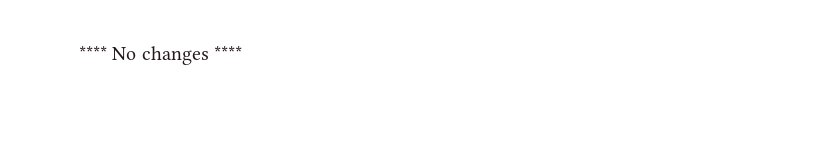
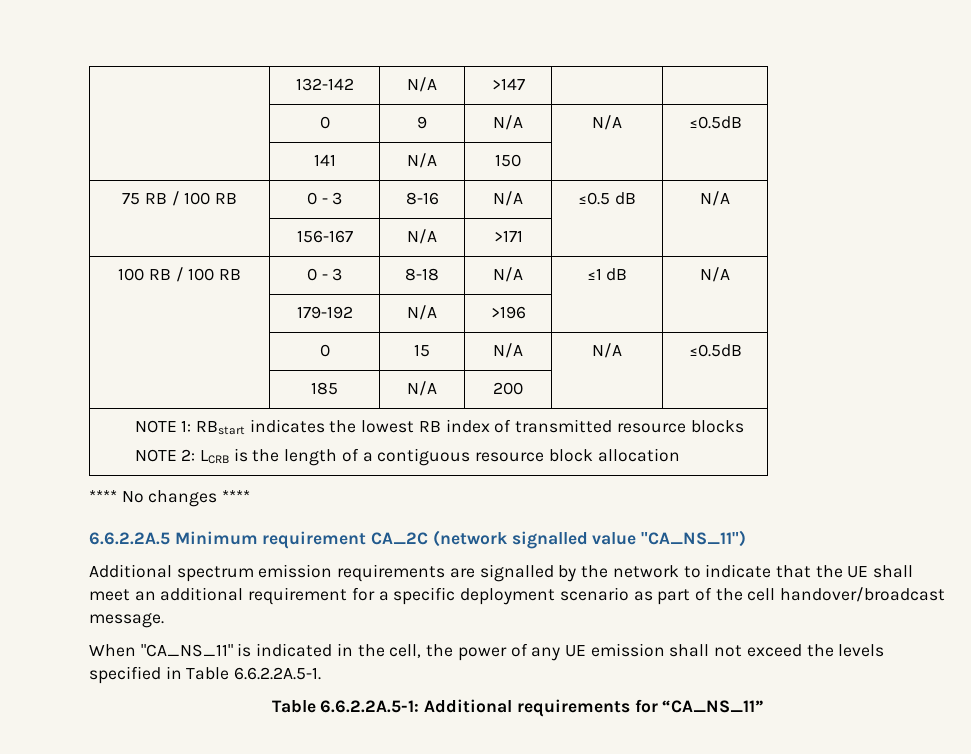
+ | 132-142 | N/A | >147 | |
+ | 0 | 9 | N/A | N/A | ≤0.5dB
+ | 141 | N/A | 150 | |
+ 75 RB / 100 RB | 0 - 3 | 8-16 | N/A | ≤0.5 dB | N/A
+ | 156-167 | N/A | >171 | |
+ 100 RB / 100 RB | 0 - 3 | 8-18 | N/A | ≤1 dB | N/A
+ | 179-192 | N/A | >196 | |
+ | 0 | 15 | N/A | N/A | ≤0.5dB
+ | 185 | N/A | 200 | |
+ NOTE 1: RBstart indicates the lowest RB index of transmitted resource blocks
+ NOTE 2: LCRB is the length of a contiguous resource block allocation
  **** No changes ****
+ 6.6.2.2A.5 Minimum requirement CA_2C (network signalled value "CA_NS_11")
+ Additional spectrum emission requirements are signalled by the network to indicate that the UE shall meet an additional requirement for a specific deployment scenario as part of the cell handover/broadcast message.
+ When "CA_NS_11" is indicated in the cell, the power of any UE emission shall not exceed the levels specified in Table 6.6.2.2A.5-1.
+ Table 6.6.2.2A.5-1: Additional requirements for “CA_NS_11”

